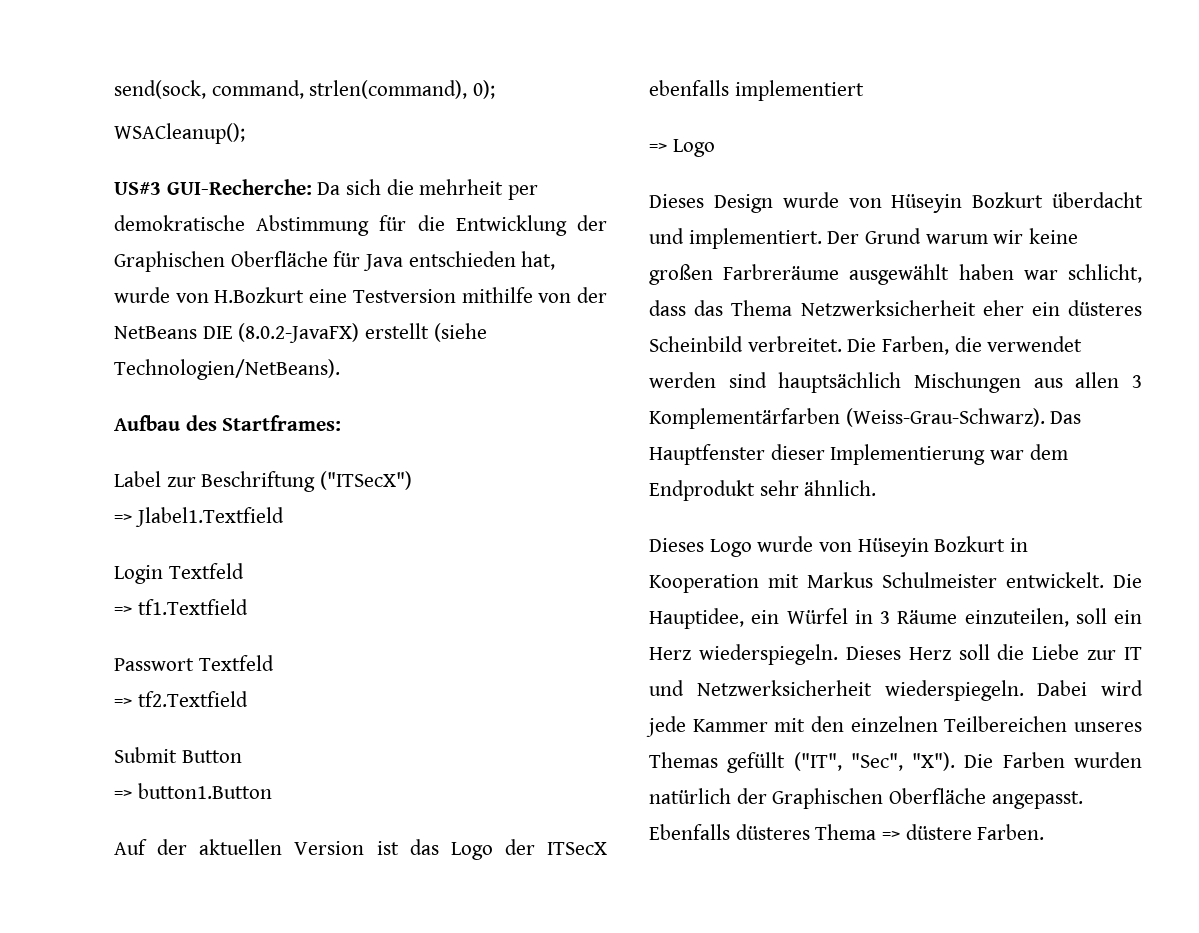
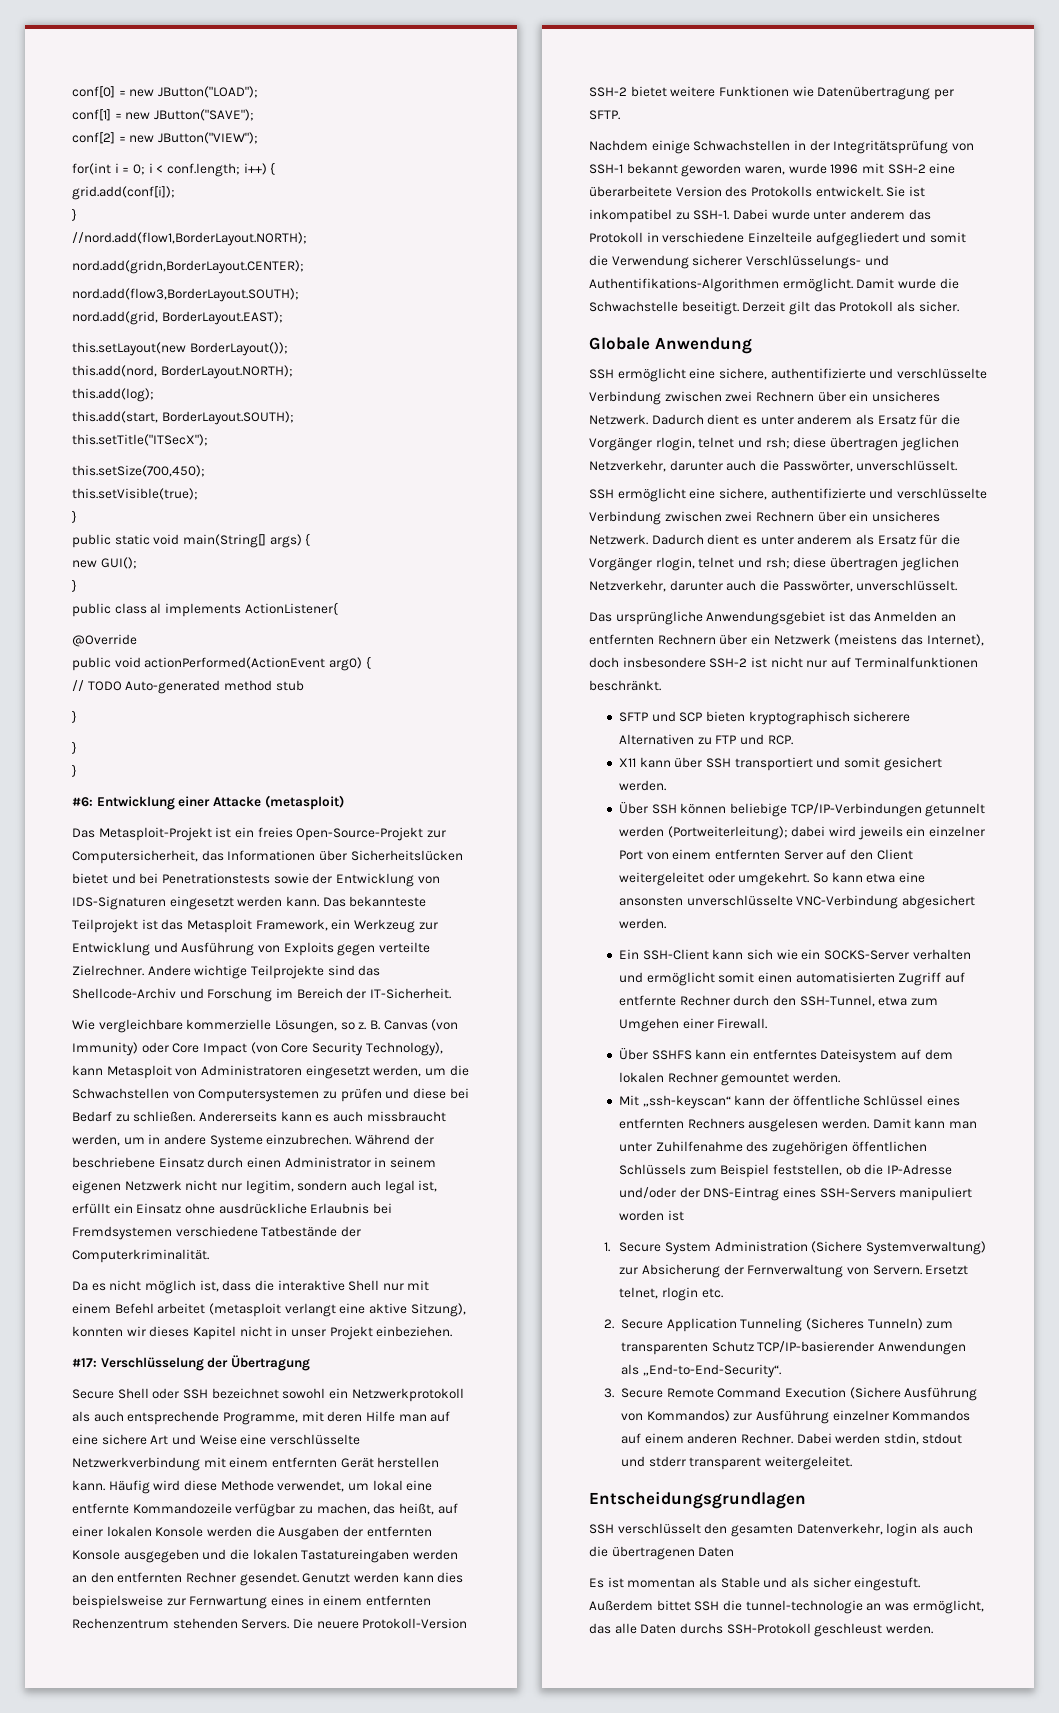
- send(sock, command, strlen(command), 0);
- WSACleanup();
- US#3 GUI-Recherche: Da sich die mehrheit per demokratische Abstimmung für die Entwicklung der Graphischen Oberfläche für Java entschieden hat, wurde von H.Bozkurt eine Testversion mithilfe von der NetBeans DIE (8.0.2-JavaFX) erstellt (siehe Technologien/NetBeans).
- Aufbau des Startframes:
- Label zur Beschriftung ("ITSecX")
- => Jlabel1.Textfield
- Login Textfeld
- => tf1.Textfield
- Passwort Textfeld
- => tf2.Textfield
- Submit Button
- => button1.Button
- Auf der aktuellen Version ist das Logo der ITSecX ebenfalls implementiert
- => Logo
- Dieses Design wurde von Hüseyin Bozkurt überdacht und implementiert. Der Grund warum wir keine großen Farbreräume ausgewählt haben war schlicht, dass das Thema Netzwerksicherheit eher ein düsteres Scheinbild verbreitet. Die Farben, die verwendet werden sind hauptsächlich Mischungen aus allen 3 Komplementärfarben (Weiss-Grau-Schwarz). Das Hauptfenster dieser Implementierung war dem Endprodukt sehr ähnlich.
- Dieses Logo wurde von Hüseyin Bozkurt in Kooperation mit Markus Schulmeister entwickelt. Die Hauptidee, ein Würfel in 3 Räume einzuteilen, soll ein Herz wiederspiegeln. Dieses Herz soll die Liebe zur IT und Netzwerksicherheit wiederspiegeln. Dabei wird jede Kammer mit den einzelnen Teilbereichen unseres Themas gefüllt ("IT", "Sec", "X"). Die Farben wurden natürlich der Graphischen Oberfläche angepasst. Ebenfalls düsteres Thema => düstere Farben.
+ conf[0] = new JButton("LOAD");
+ conf[1] = new JButton("SAVE");
+ conf[2] = new JButton("VIEW");
+ for(int i = 0; i < conf.length; i++) {
+ grid.add(conf[i]);
+ }
+ //nord.add(flow1,BorderLayout.NORTH);
+ nord.add(gridn,BorderLayout.CENTER);
+ nord.add(flow3,BorderLayout.SOUTH);
+ nord.add(grid, BorderLayout.EAST);
+ this.setLayout(new BorderLayout());
+ this.add(nord, BorderLayout.NORTH);
+ this.add(log);
+ this.add(start, BorderLayout.SOUTH);
+ this.setTitle("ITSecX");
+ this.setSize(700,450);
+ this.setVisible(true);
+ }
+ public static void main(String[] args) {
+ new GUI();
+ }
+ public class al implements ActionListener{
+ @Override
+ public void actionPerformed(ActionEvent arg0) {
+ // TODO Auto-generated method stub
+ }
+ }
+ }
+ #6: Entwicklung einer Attacke (metasploit)
+ Das Metasploit-Projekt ist ein freies Open-Source-Projekt zur Computersicherheit, das Informationen über Sicherheitslücken bietet und bei Penetrationstests sowie der Entwicklung von IDS-Signaturen eingesetzt werden kann. Das bekannteste Teilprojekt ist das Metasploit Framework, ein Werkzeug zur Entwicklung und Ausführung von Exploits gegen verteilte Zielrechner. Andere wichtige Teilprojekte sind das Shellcode-Archiv und Forschung im Bereich der IT-Sicherheit.
+ Wie vergleichbare kommerzielle Lösungen, so z. B. Canvas (von Immunity) oder Core Impact (von Core Security Technology), kann Metasploit von Administratoren eingesetzt werden, um die Schwachstellen von Computersystemen zu prüfen und diese bei Bedarf zu schließen. Andererseits kann es auch missbraucht werden, um in andere Systeme einzubrechen. Während der beschriebene Einsatz durch einen Administrator in seinem eigenen Netzwerk nicht nur legitim, sondern auch legal ist, erfüllt ein Einsatz ohne ausdrückliche Erlaubnis bei Fremdsystemen verschiedene Tatbestände der Computerkriminalität.
+ Da es nicht möglich ist, dass die interaktive Shell nur mit einem Befehl arbeitet (metasploit verlangt eine aktive Sitzung), konnten wir dieses Kapitel nicht in unser Projekt einbeziehen.
+ #17: Verschlüsselung der Übertragung
+ Secure Shell oder SSH bezeichnet sowohl ein Netzwerkprotokoll als auch entsprechende Programme, mit deren Hilfe man auf eine sichere Art und Weise eine verschlüsselte Netzwerkverbindung mit einem entfernten Gerät herstellen kann. Häufig wird diese Methode verwendet, um lokal eine entfernte Kommandozeile verfügbar zu machen, das heißt, auf einer lokalen Konsole werden die Ausgaben der entfernten Konsole ausgegeben und die lokalen Tastatureingaben werden an den entfernten Rechner gesendet. Genutzt werden kann dies beispielsweise zur Fernwartung eines in einem entfernten Rechenzentrum stehenden Servers. Die neuere Protokoll-Version SSH-2 bietet weitere Funktionen wie Datenübertragung per SFTP.
+ Nachdem einige Schwachstellen in der Integritätsprüfung von SSH-1 bekannt geworden waren, wurde 1996 mit SSH-2 eine überarbeitete Version des Protokolls entwickelt. Sie ist inkompatibel zu SSH-1. Dabei wurde unter anderem das Protokoll in verschiedene Einzelteile aufgegliedert und somit die Verwendung sicherer Verschlüsselungs- und Authentifikations-Algorithmen ermöglicht. Damit wurde die Schwachstelle beseitigt. Derzeit gilt das Protokoll als sicher.
+ Globale Anwendung
+ SSH ermöglicht eine sichere, authentifizierte und verschlüsselte Verbindung zwischen zwei Rechnern über ein unsicheres Netzwerk. Dadurch dient es unter anderem als Ersatz für die Vorgänger rlogin, telnet und rsh; diese übertragen jeglichen Netzverkehr, darunter auch die Passwörter, unverschlüsselt.
+ SSH ermöglicht eine sichere, authentifizierte und verschlüsselte Verbindung zwischen zwei Rechnern über ein unsicheres Netzwerk. Dadurch dient es unter anderem als Ersatz für die Vorgänger rlogin, telnet und rsh; diese übertragen jeglichen Netzverkehr, darunter auch die Passwörter, unverschlüsselt.
+ Das ursprüngliche Anwendungsgebiet ist das Anmelden an entfernten Rechnern über ein Netzwerk (meistens das Internet), doch insbesondere SSH-2 ist nicht nur auf Terminalfunktionen beschränkt.
+ SFTP und SCP bieten kryptographisch sicherere Alternativen zu FTP und RCP.
+ X11 kann über SSH transportiert und somit gesichert werden.
+ Über SSH können beliebige TCP/IP-Verbindungen getunnelt werden (Portweiterleitung); dabei wird jeweils ein einzelner Port von einem entfernten Server auf den Client weitergeleitet oder umgekehrt. So kann etwa eine ansonsten unverschlüsselte VNC-Verbindung abgesichert werden.
+ Ein SSH-Client kann sich wie ein SOCKS-Server verhalten und ermöglicht somit einen automatisierten Zugriff auf entfernte Rechner durch den SSH-Tunnel, etwa zum Umgehen einer Firewall.
+ Über SSHFS kann ein entferntes Dateisystem auf dem lokalen Rechner gemountet werden.
+ Mit „ssh-keyscan“ kann der öffentliche Schlüssel eines entfernten Rechners ausgelesen werden. Damit kann man unter Zuhilfenahme des zugehörigen öffentlichen Schlüssels zum Beispiel feststellen, ob die IP-Adresse und/oder der DNS-Eintrag eines SSH-Servers manipuliert worden ist
+ 1. Secure System Administration (Sichere Systemverwaltung) zur Absicherung der Fernverwaltung von Servern. Ersetzt telnet, rlogin etc.
+ 2. Secure Application Tunneling (Sicheres Tunneln) zum transparenten Schutz TCP/IP-basierender Anwendungen als „End-to-End-Security“.
+ 3. Secure Remote Command Execution (Sichere Ausführung von Kommandos) zur Ausführung einzelner Kommandos auf einem anderen Rechner. Dabei werden stdin, stdout und stderr transparent weitergeleitet.
+ Entscheidungsgrundlagen
+ SSH verschlüsselt den gesamten Datenverkehr, login als auch die übertragenen Daten
+ Es ist momentan als Stable und als sicher eingestuft. Außerdem bittet SSH die tunnel-technologie an was ermöglicht, das alle Daten durchs SSH-Protokoll geschleust werden.

